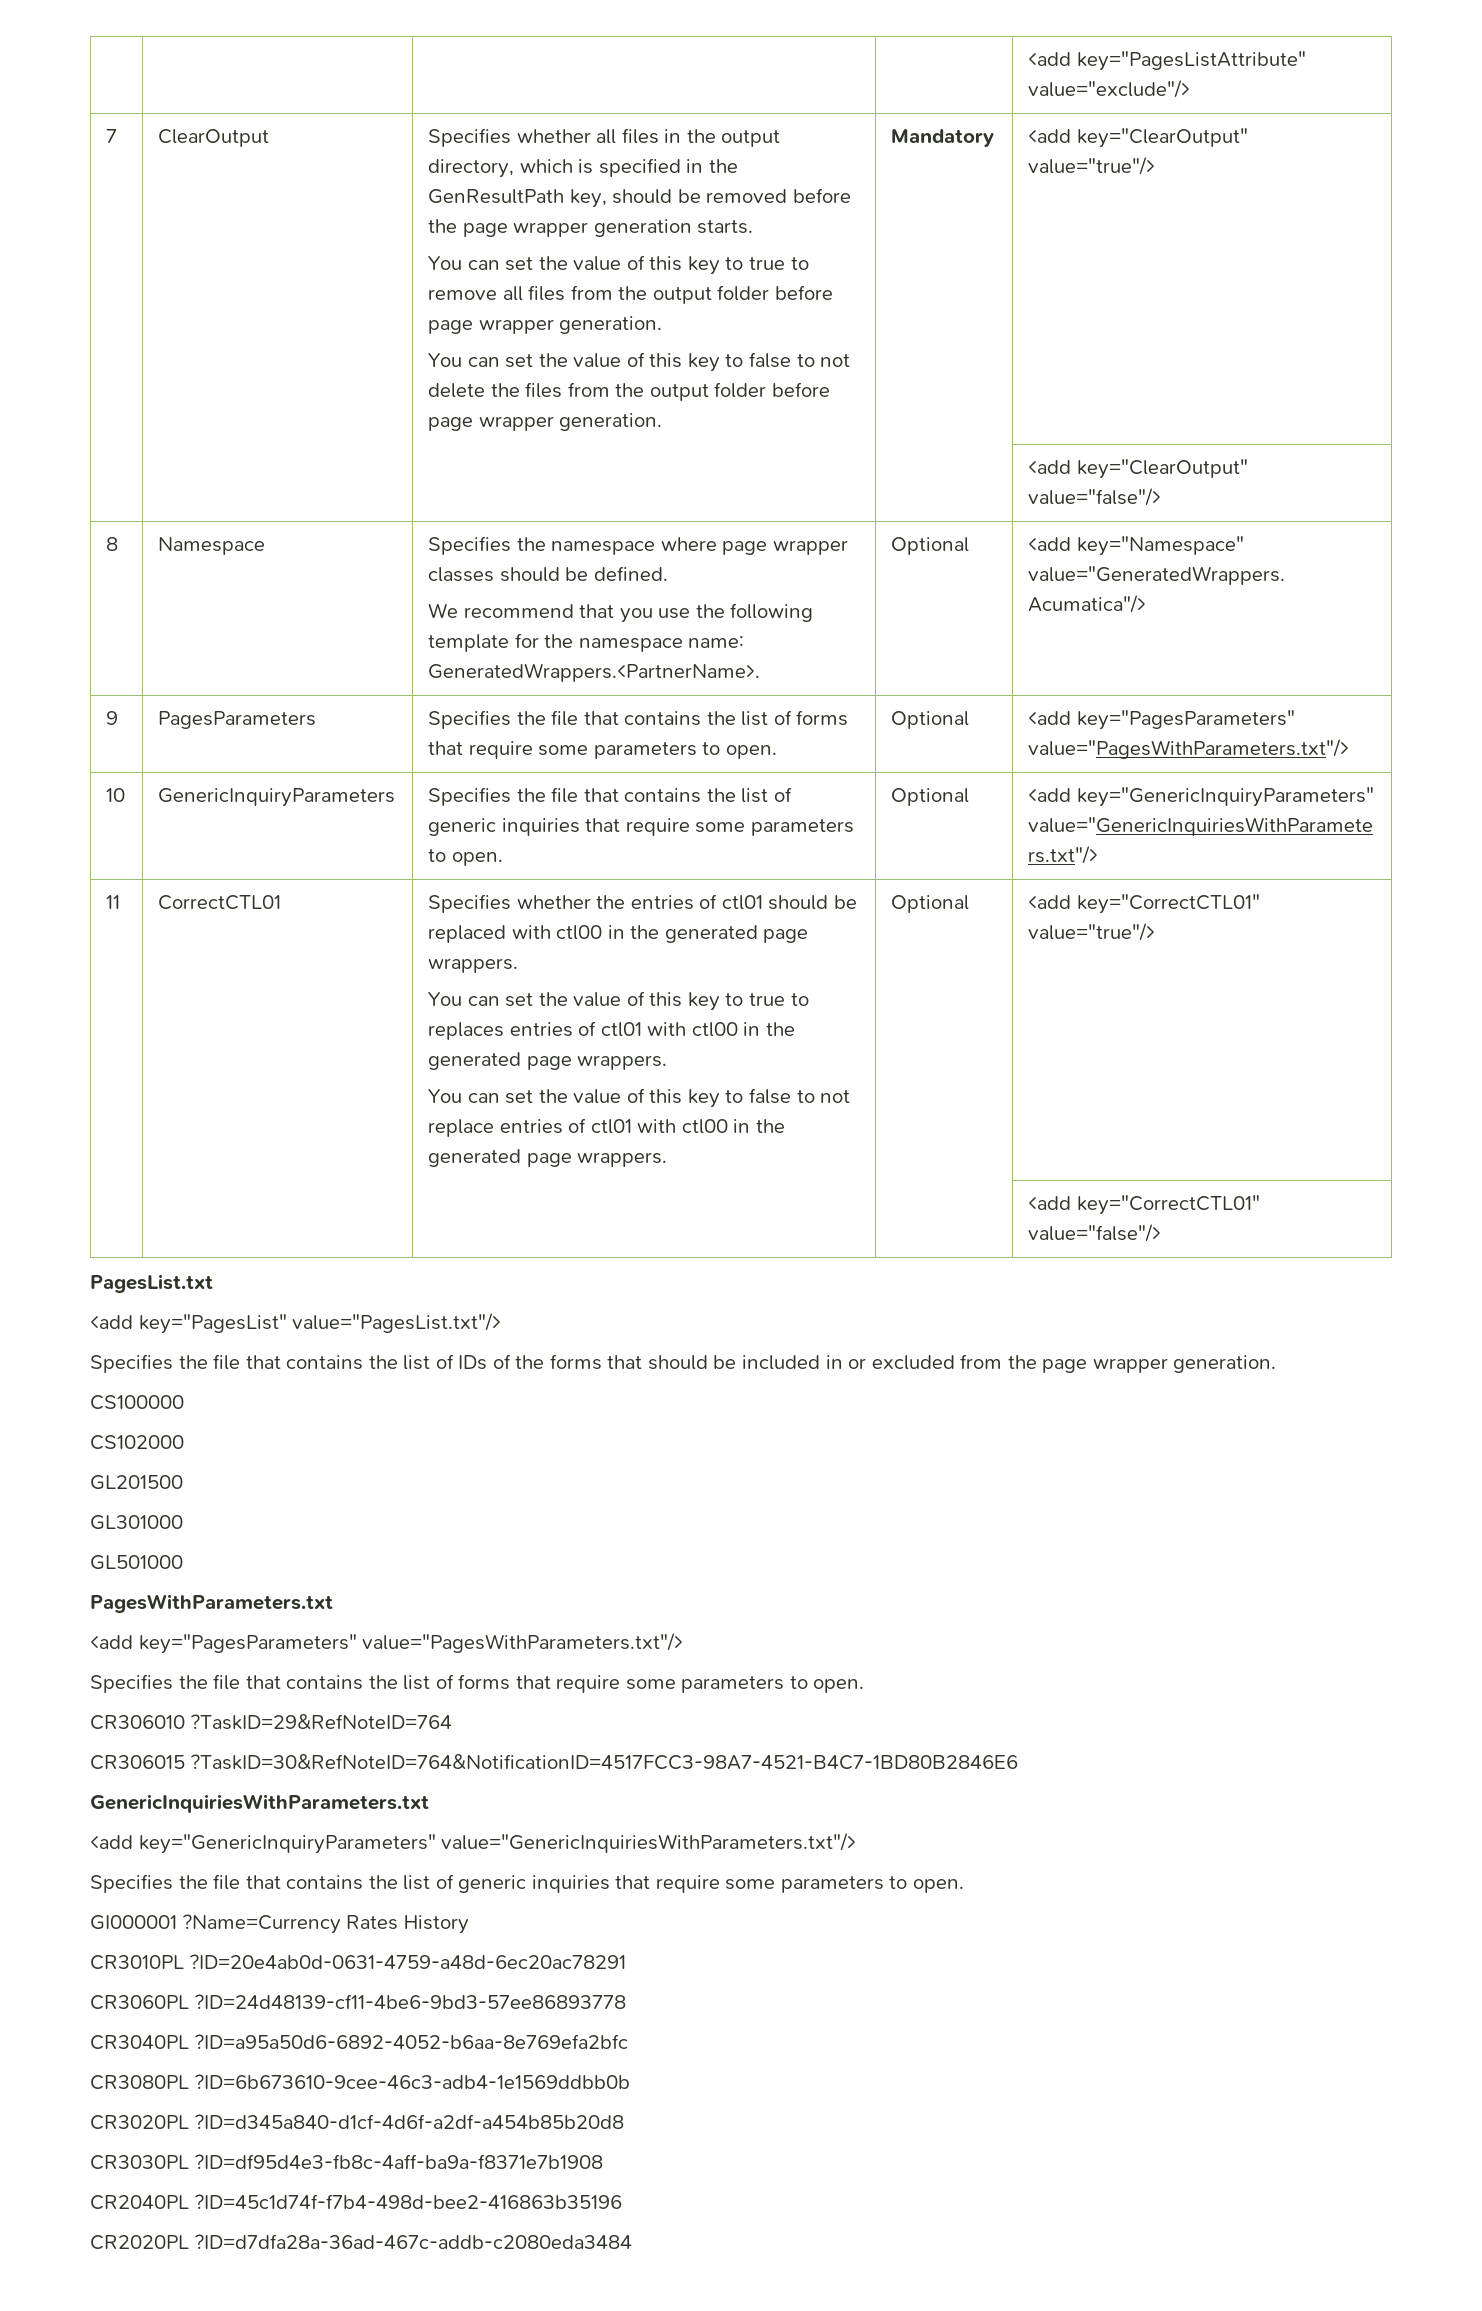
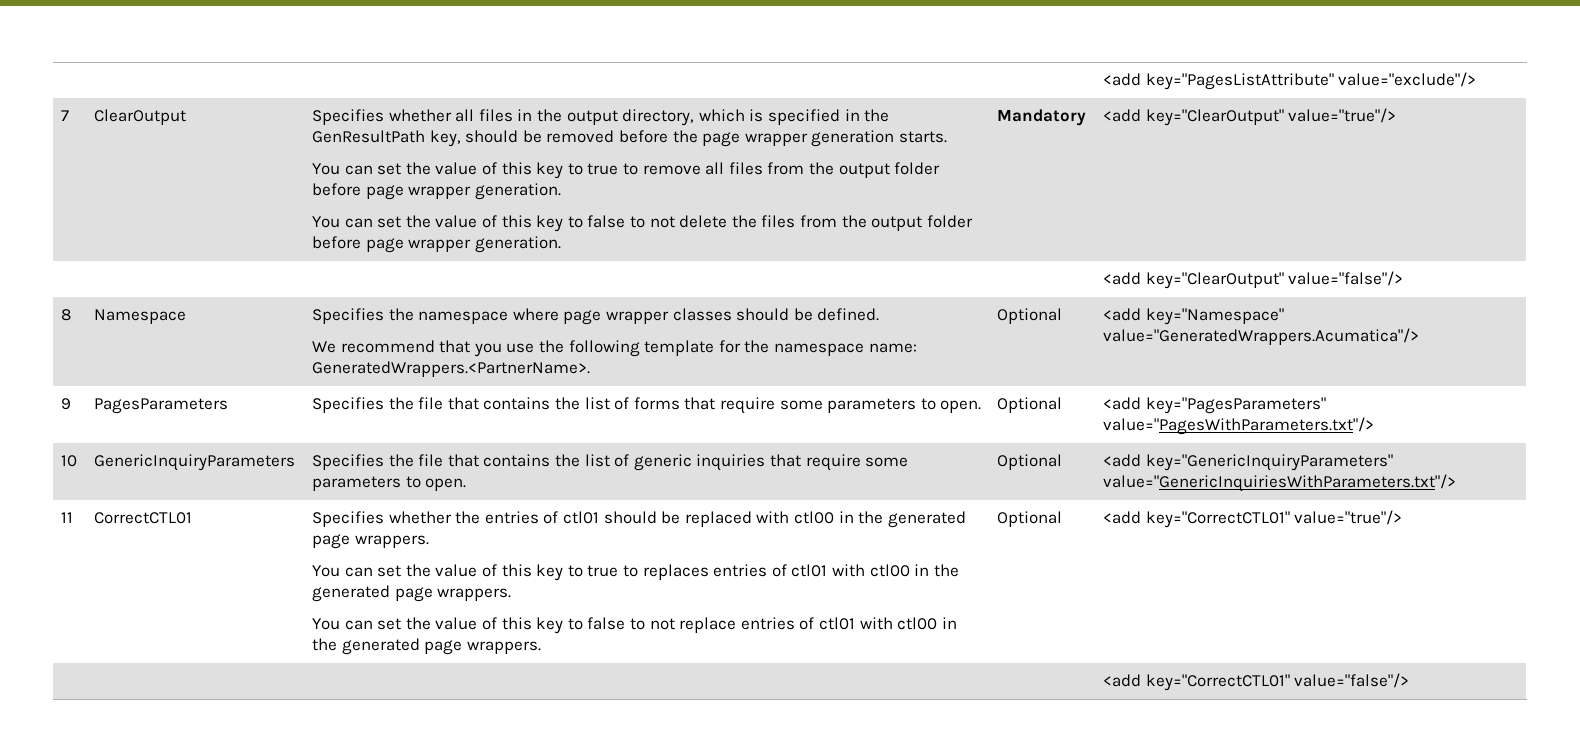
- PagesList.txt
- <add key="PagesList" value="PagesList.txt"/>
- Specifies the file that contains the list of IDs of the forms that should be included in or excluded from the page wrapper generation.
- CS100000
- CS102000
- GL201500
- GL301000
- GL501000
- PagesWithParameters.txt
- <add key="PagesParameters" value="PagesWithParameters.txt"/>
- Specifies the file that contains the list of forms that require some parameters to open.
- CR306010 ?TaskID=29&RefNoteID=764
- CR306015 ?TaskID=30&RefNoteID=764&NotificationID=4517FCC3-98A7-4521-B4C7-1BD80B2846E6
- GenericInquiriesWithParameters.txt
- <add key="GenericInquiryParameters" value="GenericInquiriesWithParameters.txt"/>
- Specifies the file that contains the list of generic inquiries that require some parameters to open.
- GI000001 ?Name=Currency Rates History
- CR3010PL ?ID=20e4ab0d-0631-4759-a48d-6ec20ac78291
- CR3060PL ?ID=24d48139-cf11-4be6-9bd3-57ee86893778
- CR3040PL ?ID=a95a50d6-6892-4052-b6aa-8e769efa2bfc
- CR3080PL ?ID=6b673610-9cee-46c3-adb4-1e1569ddbb0b
- CR3020PL ?ID=d345a840-d1cf-4d6f-a2df-a454b85b20d8
- CR3030PL ?ID=df95d4e3-fb8c-4aff-ba9a-f8371e7b1908
- CR2040PL ?ID=45c1d74f-f7b4-498d-bee2-416863b35196
- CR2020PL ?ID=d7dfa28a-36ad-467c-addb-c2080eda3484

